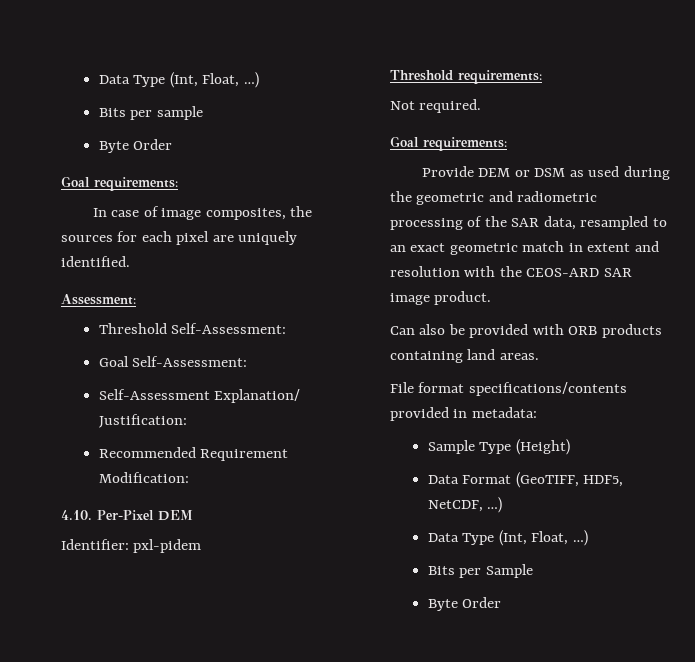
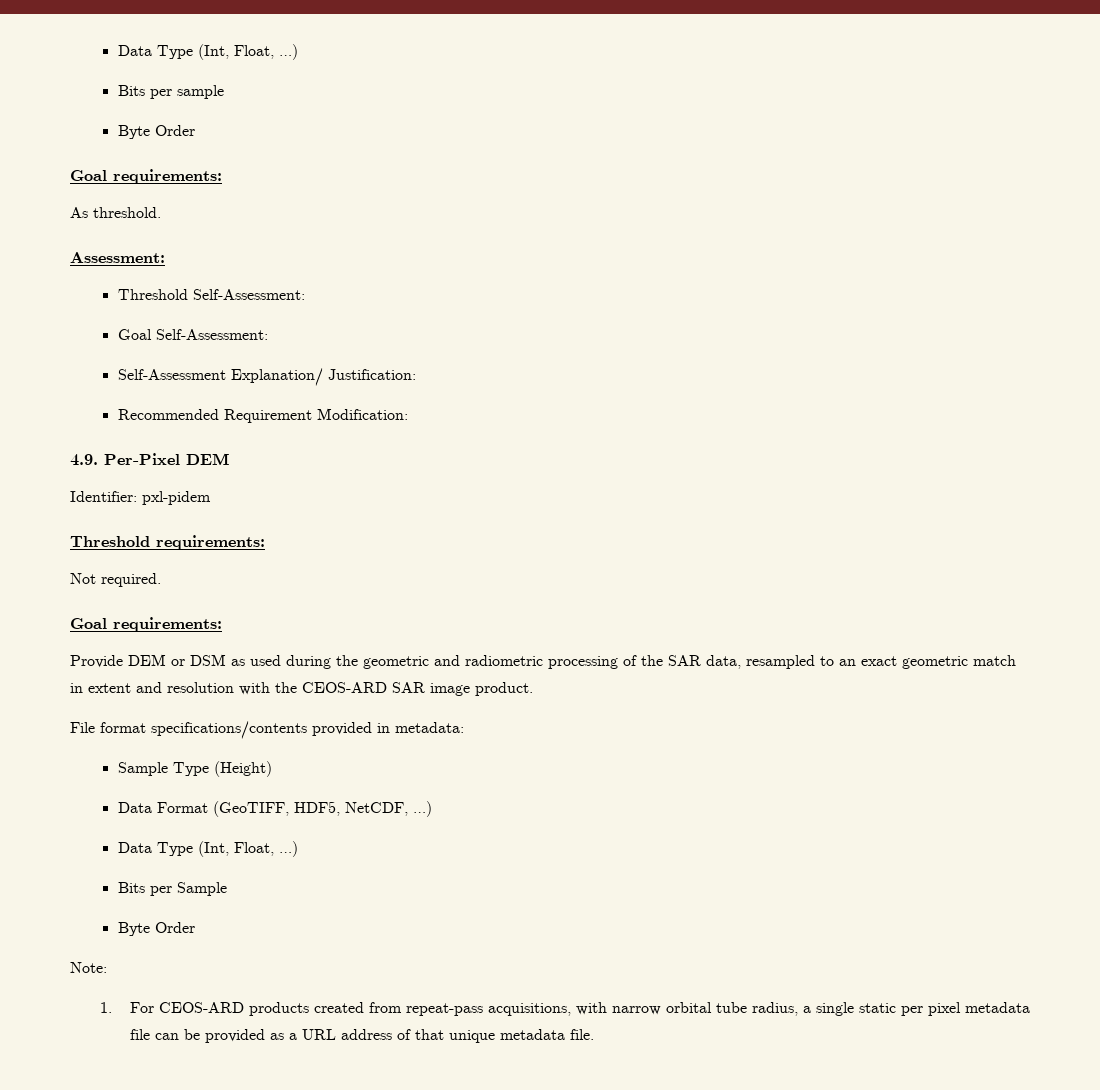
- In case of image composites, the sources for each pixel are uniquely identified.
+ As threshold.
- 4.10. Per-Pixel DEM
+ 4.9. Per-Pixel DEM
- Can also be provided with ORB products containing land areas.
+ Note:
+ 1. For CEOS-ARD products created from repeat-pass acquisitions, with narrow orbital tube radius, a single static per pixel metadata file can be provided as a URL address of that unique metadata file.

